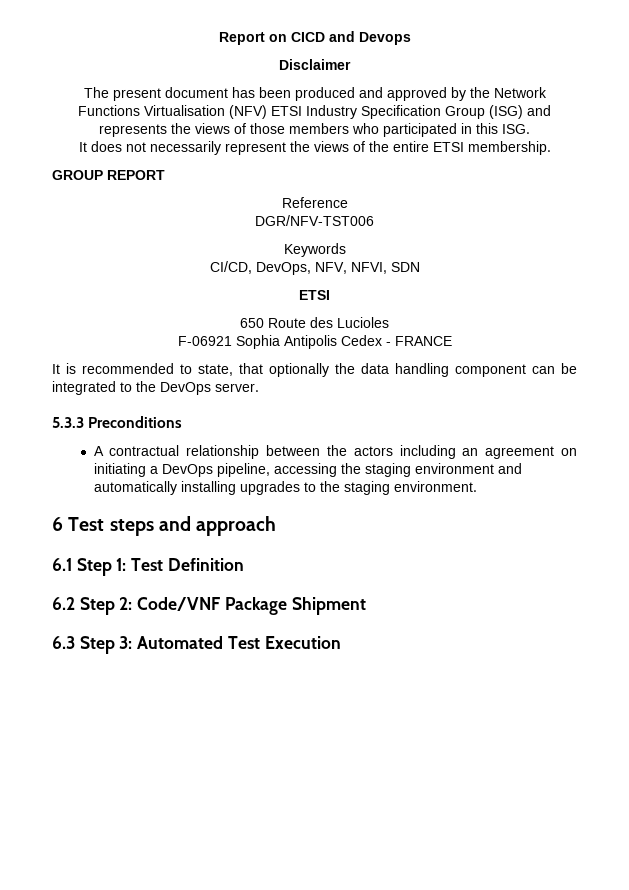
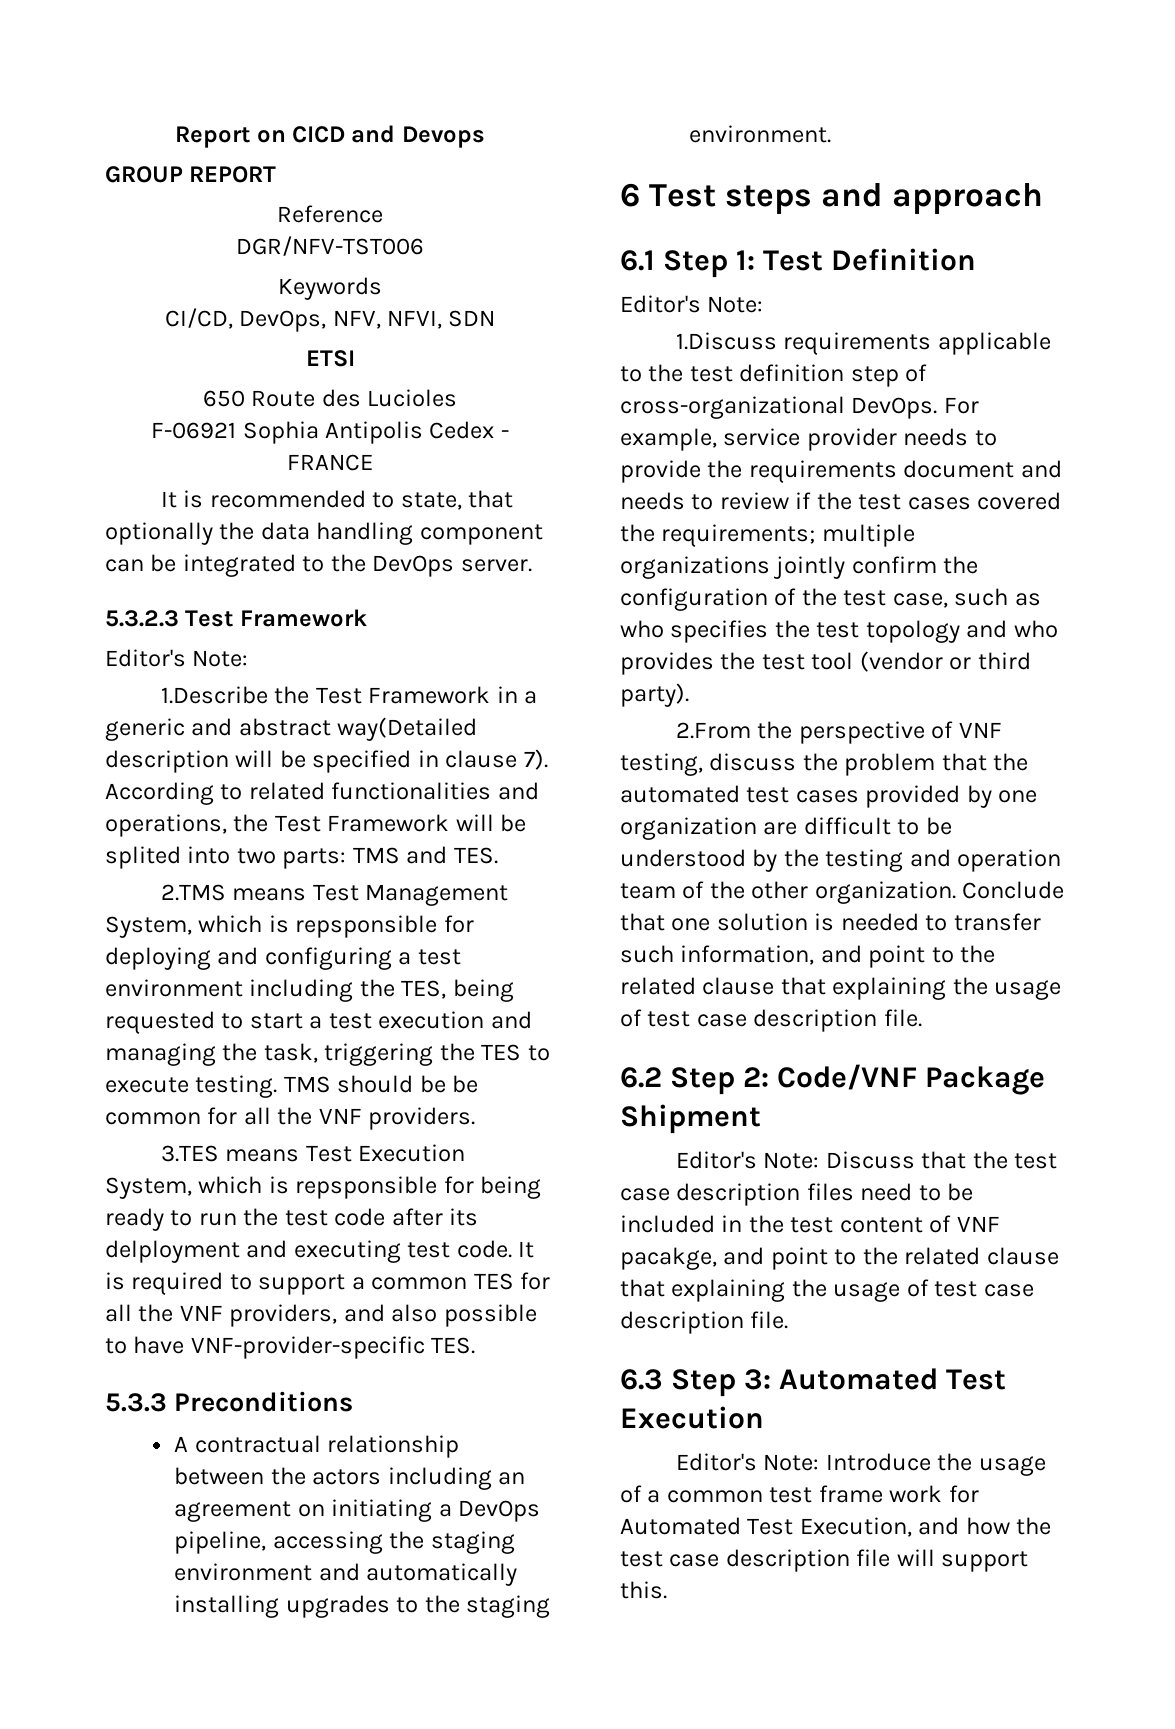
- Disclaimer
- The present document has been produced and approved by the Network Functions Virtualisation (NFV) ETSI Industry Specification Group (ISG) and represents the views of those members who participated in this ISG.
- It does not necessarily represent the views of the entire ETSI membership.
+ 5.3.2.3 Test Framework
+ Editor's Note:
+ 1.Describe the Test Framework in a generic and abstract way(Detailed description will be specified in clause 7). According to related functionalities and operations, the Test Framework will be splited into two parts: TMS and TES.
+ 2.TMS means Test Management System, which is repsponsible for deploying and configuring a test environment including the TES, being requested to start a test execution and managing the task, triggering the TES to execute testing. TMS should be be common for all the VNF providers.
+ 3.TES means Test Execution System, which is repsponsible for being ready to run the test code after its delployment and executing test code. It is required to support a common TES for all the VNF providers, and also possible to have VNF-provider-specific TES.
  6.1 Step 1: Test Definition
+ Editor's Note:
+ 1.Discuss requirements applicable to the test definition step of cross-organizational DevOps. For example, service provider needs to provide the requirements document and needs to review if the test cases covered the requirements; multiple organizations jointly confirm the configuration of the test case, such as who specifies the test topology and who provides the test tool (vendor or third party).
+ 2.From the perspective of VNF testing, discuss the problem that the automated test cases provided by one organization are difficult to be understood by the testing and operation team of the other organization. Conclude that one solution is needed to transfer such information, and point to the related clause that explaining the usage of test case description file.
+ Editor's Note: Discuss that the test case description files need to be included in the test content of VNF pacakge, and point to the related clause that explaining the usage of test case description file.
+ Editor's Note: Introduce the usage of a common test frame work for Automated Test Execution, and how the test case description file will support this.

